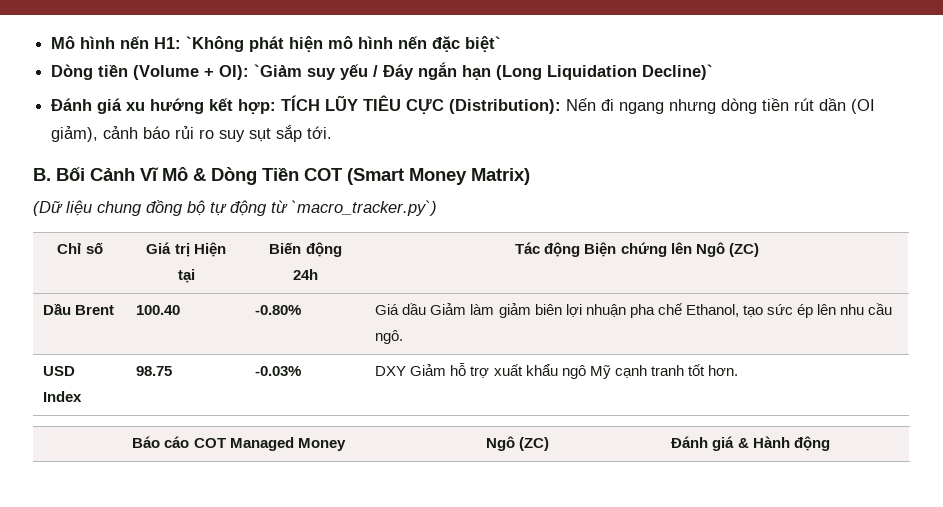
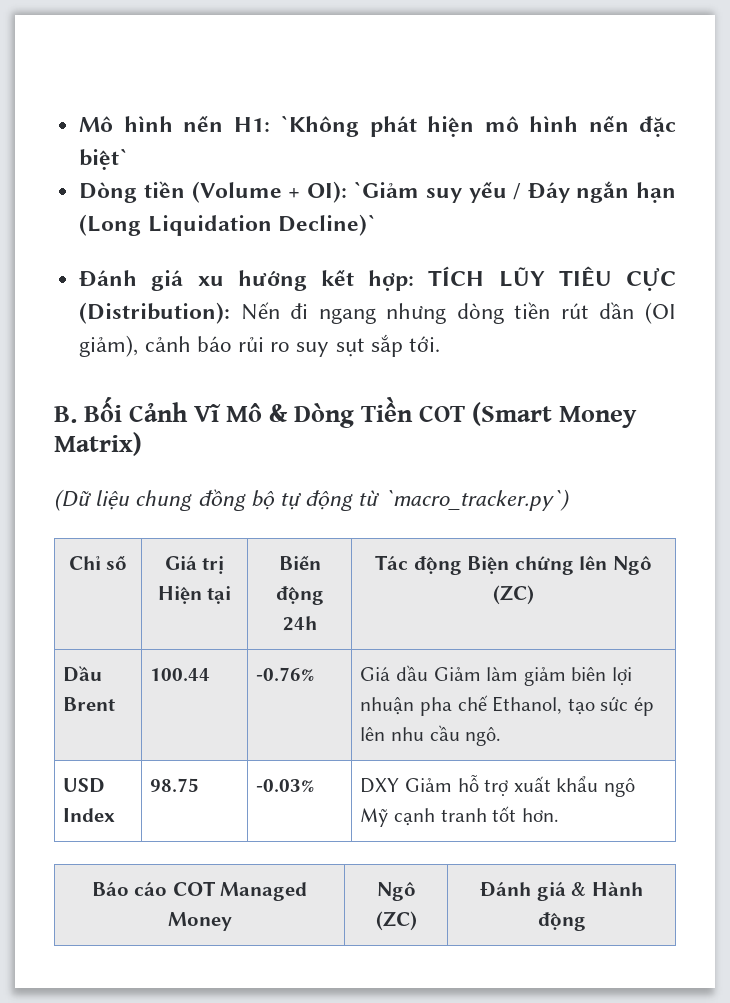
- Dầu Brent | 100.40 | -0.80% | Giá dầu Giảm làm giảm biên lợi nhuận pha chế Ethanol, tạo sức ép lên nhu cầu ngô.
+ Dầu Brent | 100.44 | -0.76% | Giá dầu Giảm làm giảm biên lợi nhuận pha chế Ethanol, tạo sức ép lên nhu cầu ngô.

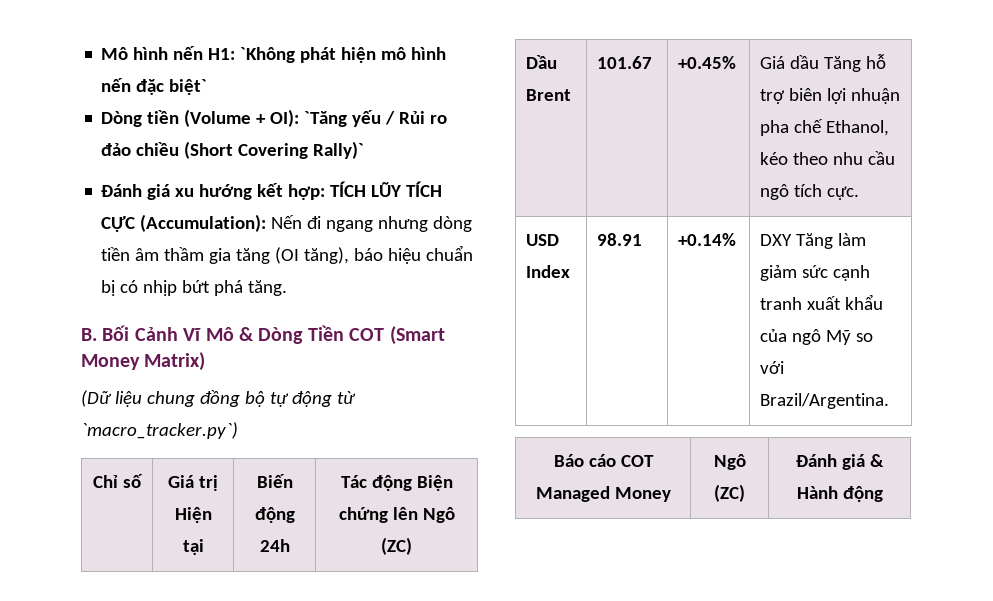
- Dòng tiền (Volume + OI): `Giảm suy yếu / Đáy ngắn hạn (Long Liquidation Decline)`
+ Dòng tiền (Volume + OI): `Tăng yếu / Rủi ro đảo chiều (Short Covering Rally)`
- Đánh giá xu hướng kết hợp: TÍCH LŨY TIÊU CỰC (Distribution): Nến đi ngang nhưng dòng tiền rút dần (OI giảm), cảnh báo rủi ro suy sụt sắp tới.
+ Đánh giá xu hướng kết hợp: TÍCH LŨY TÍCH CỰC (Accumulation): Nến đi ngang nhưng dòng tiền âm thầm gia tăng (OI tăng), báo hiệu chuẩn bị có nhịp bứt phá tăng.
- Dầu Brent | 100.44 | -0.76% | Giá dầu Giảm làm giảm biên lợi nhuận pha chế Ethanol, tạo sức ép lên nhu cầu ngô.
+ Dầu Brent | 101.67 | +0.45% | Giá dầu Tăng hỗ trợ biên lợi nhuận pha chế Ethanol, kéo theo nhu cầu ngô tích cực.
- USD Index | 98.75 | -0.03% | DXY Giảm hỗ trợ xuất khẩu ngô Mỹ cạnh tranh tốt hơn.
+ USD Index | 98.91 | +0.14% | DXY Tăng làm giảm sức cạnh tranh xuất khẩu của ngô Mỹ so với Brazil/Argentina.

